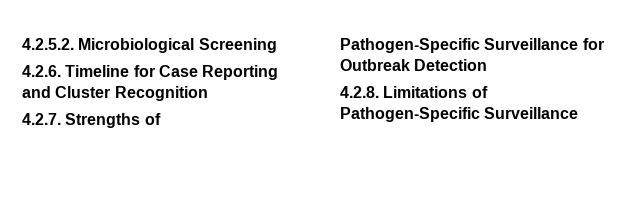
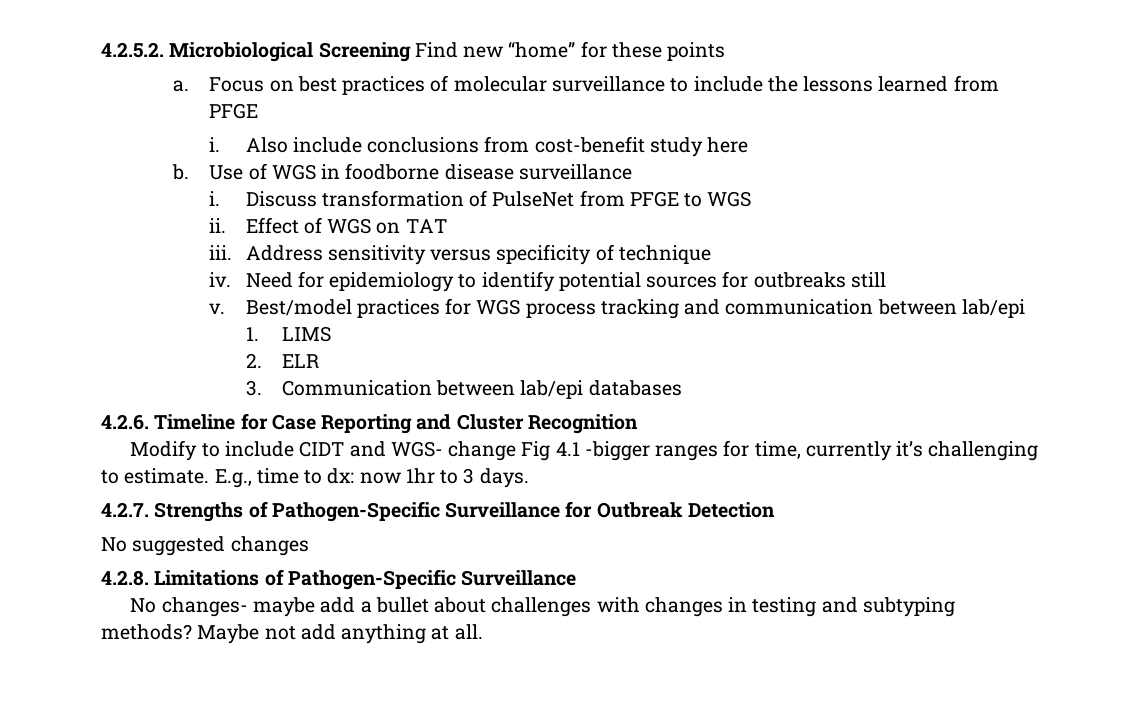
- 4.2.5.2. Microbiological Screening
+ 4.2.5.2. Microbiological Screening Find new “home” for these points
+ a. Focus on best practices of molecular surveillance to include the lessons learned from PFGE
+ i. Also include conclusions from cost-benefit study here
+ b. Use of WGS in foodborne disease surveillance
+ i. Discuss transformation of PulseNet from PFGE to WGS
+ ii. Effect of WGS on TAT
+ iii. Address sensitivity versus specificity of technique
+ iv. Need for epidemiology to identify potential sources for outbreaks still
+ v. Best/model practices for WGS process tracking and communication between lab/epi
+ 1. LIMS
+ 2. ELR
+ 3. Communication between lab/epi databases
+ Modify to include CIDT and WGS- change Fig 4.1 -bigger ranges for time, currently it’s challenging to estimate. E.g., time to dx: now 1hr to 3 days.
+ No suggested changes
+ No changes- maybe add a bullet about challenges with changes in testing and subtyping methods? Maybe not add anything at all.

